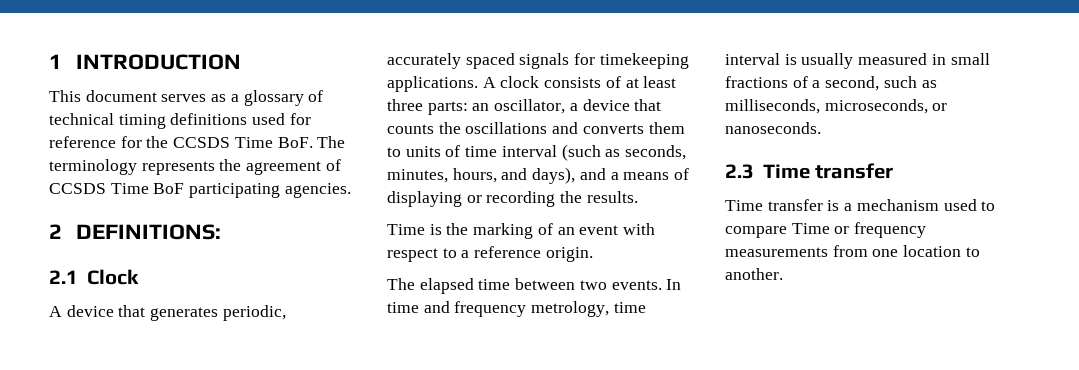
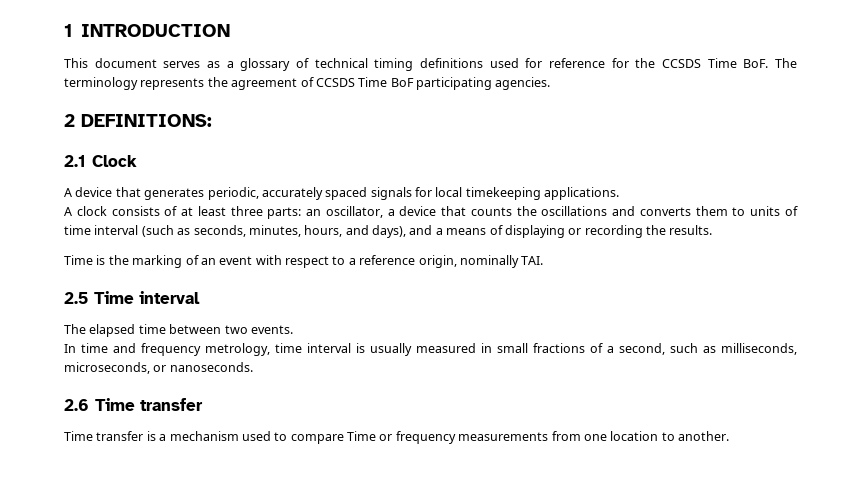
- A device that generates periodic, accurately spaced signals for timekeeping applications. A clock consists of at least three parts: an oscillator, a device that counts the oscillations and converts them to units of time interval (such as seconds, minutes, hours, and days), and a means of displaying or recording the results.
+ A device that generates periodic, accurately spaced signals for local timekeeping applications.
+ A clock consists of at least three parts: an oscillator, a device that counts the oscillations and converts them to units of time interval (such as seconds, minutes, hours, and days), and a means of displaying or recording the results.
- Time is the marking of an event with respect to a reference origin.
+ Time is the marking of an event with respect to a reference origin, nominally TAI.
+ 2.5 Time interval
- The elapsed time between two events. In time and frequency metrology, time interval is usually measured in small fractions of a second, such as milliseconds, microseconds, or nanoseconds.
+ The elapsed time between two events.
+ In time and frequency metrology, time interval is usually measured in small fractions of a second, such as milliseconds, microseconds, or nanoseconds.
- 2.3 Time transfer
+ 2.6 Time transfer

